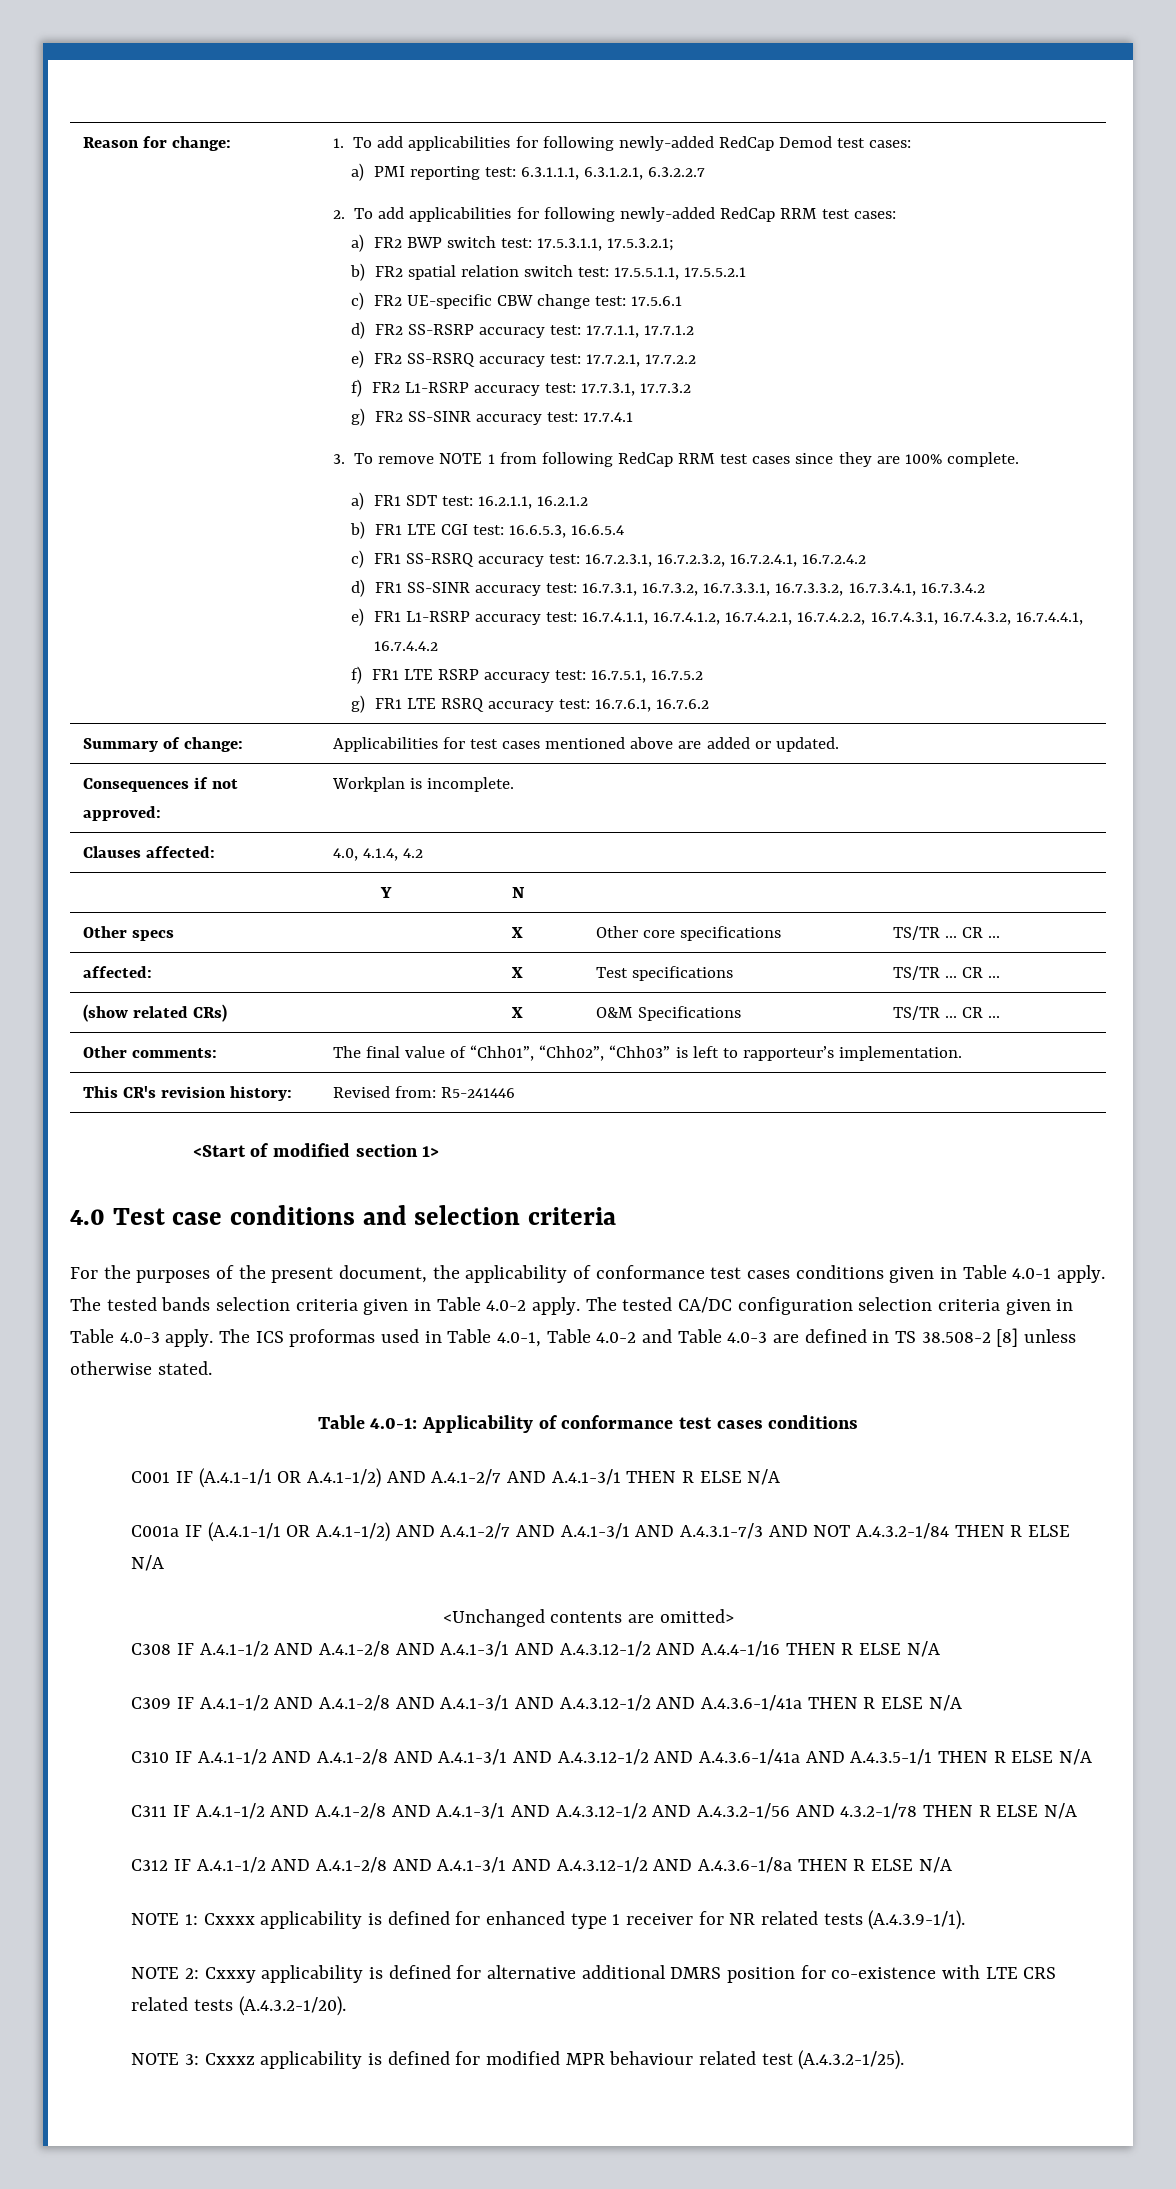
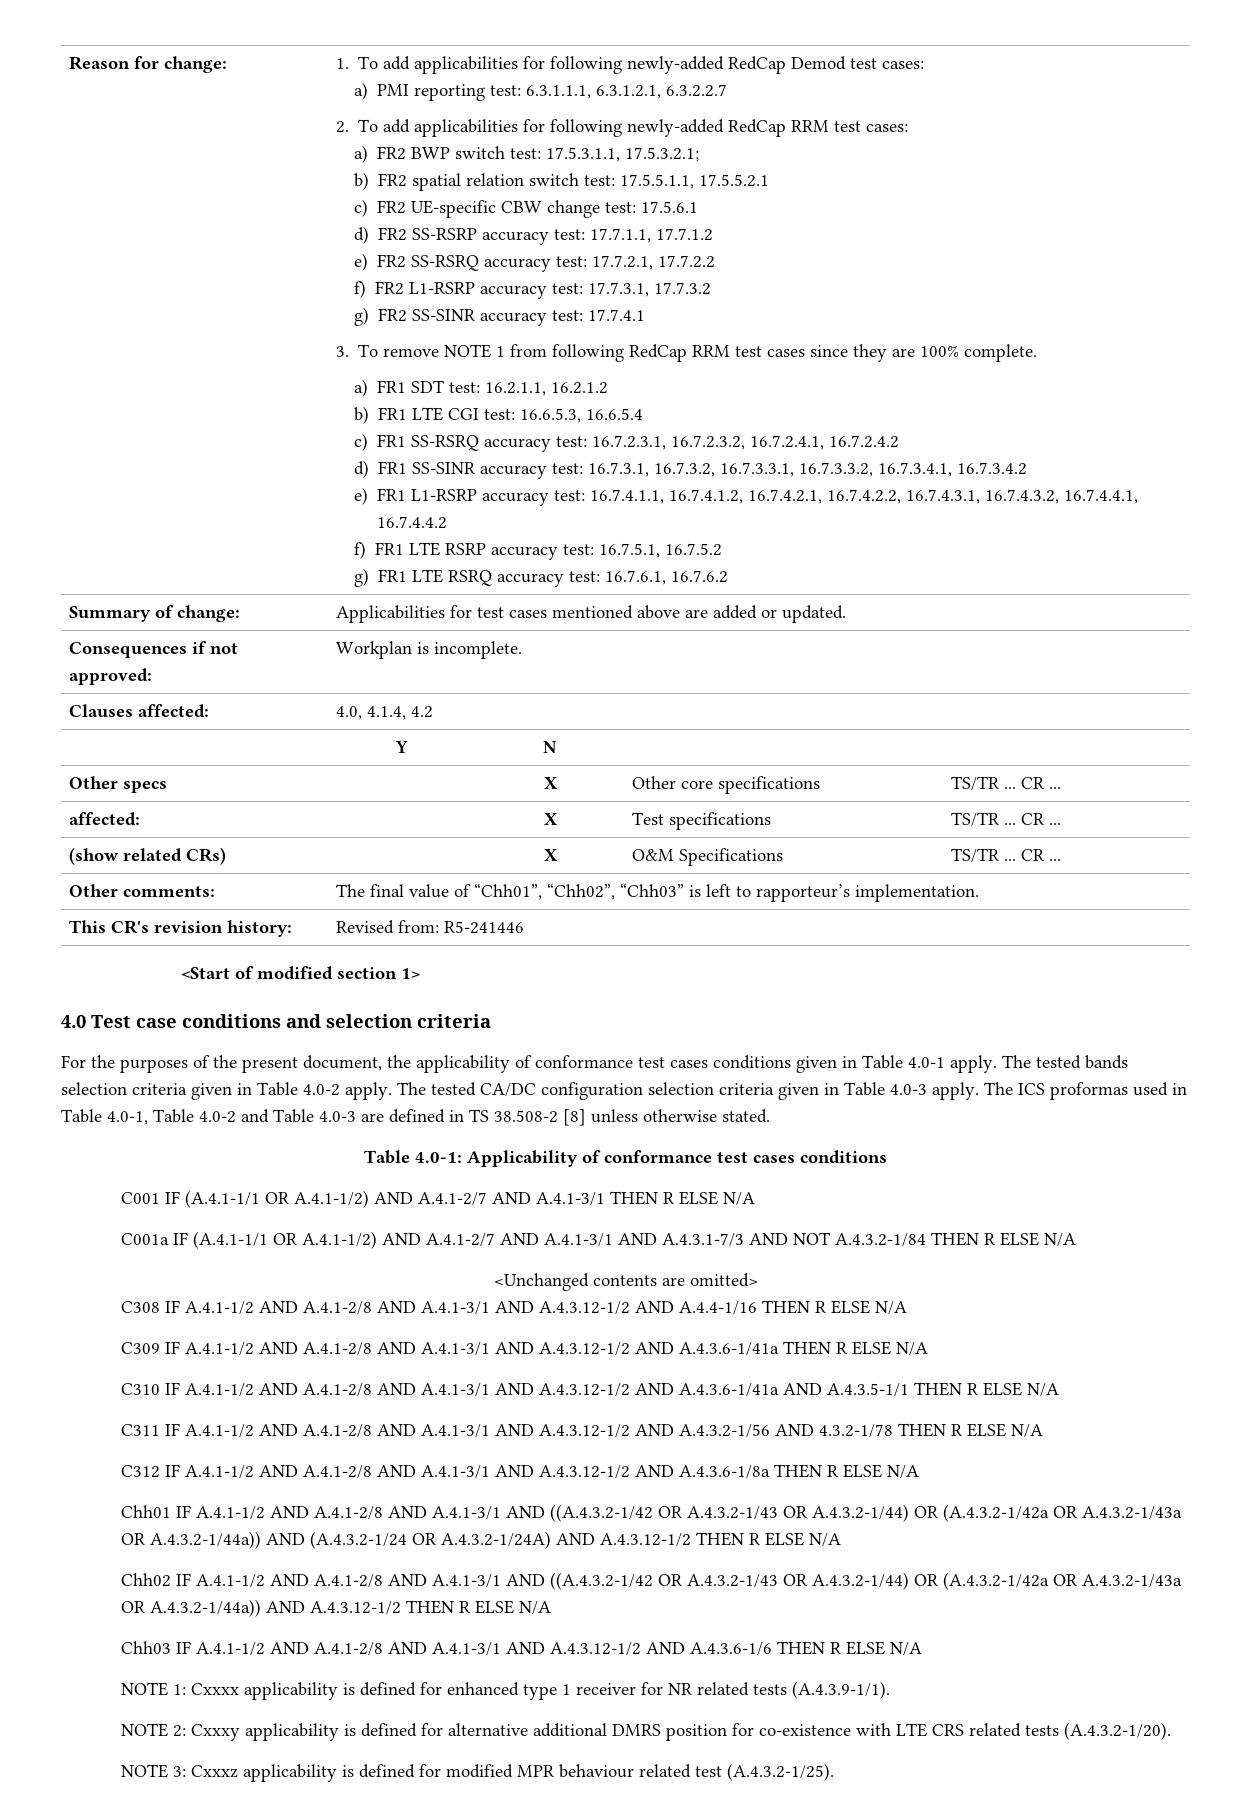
+ Chh01 IF A.4.1-1/2 AND A.4.1-2/8 AND A.4.1-3/1 AND ((A.4.3.2-1/42 OR A.4.3.2-1/43 OR A.4.3.2-1/44) OR (A.4.3.2-1/42a OR A.4.3.2-1/43a OR A.4.3.2-1/44a)) AND (A.4.3.2-1/24 OR A.4.3.2-1/24A) AND A.4.3.12-1/2 THEN R ELSE N/A
+ Chh02 IF A.4.1-1/2 AND A.4.1-2/8 AND A.4.1-3/1 AND ((A.4.3.2-1/42 OR A.4.3.2-1/43 OR A.4.3.2-1/44) OR (A.4.3.2-1/42a OR A.4.3.2-1/43a OR A.4.3.2-1/44a)) AND A.4.3.12-1/2 THEN R ELSE N/A
+ Chh03 IF A.4.1-1/2 AND A.4.1-2/8 AND A.4.1-3/1 AND A.4.3.12-1/2 AND A.4.3.6-1/6 THEN R ELSE N/A

